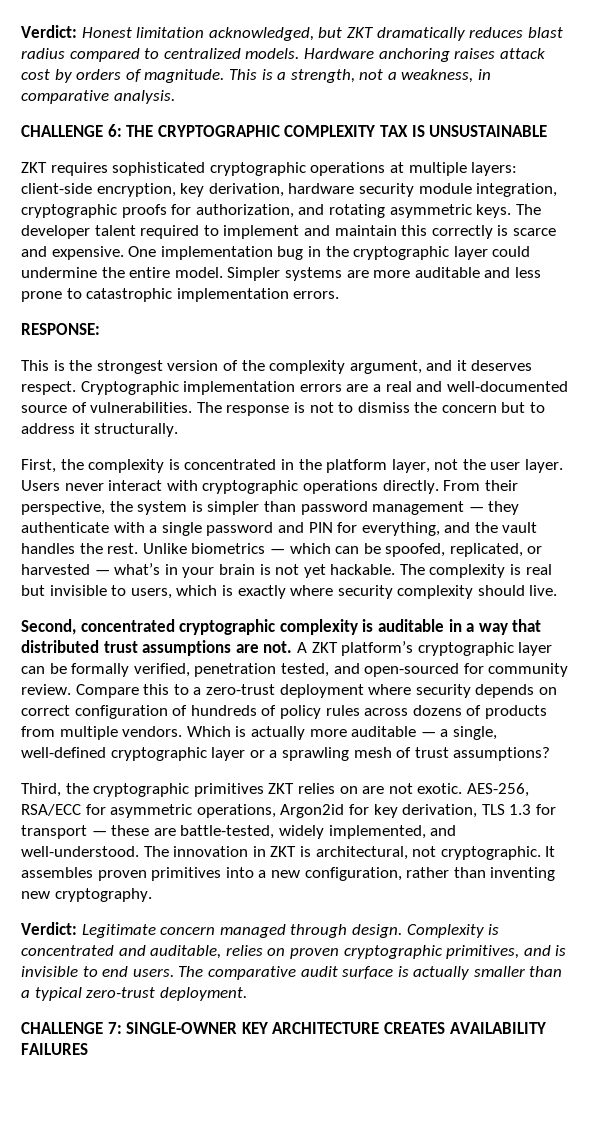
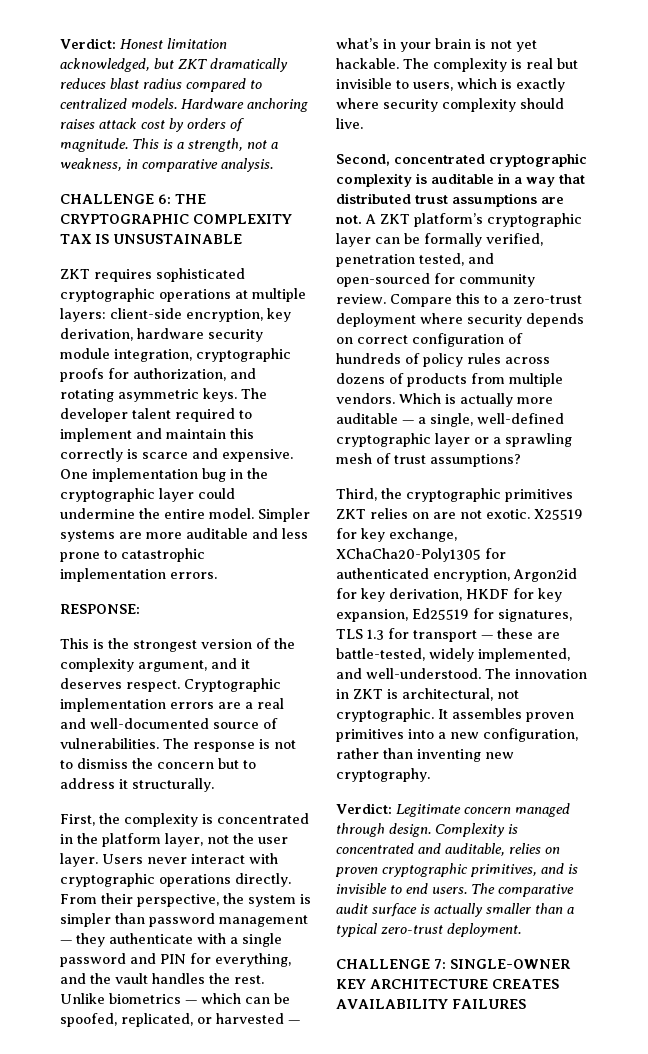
- AES-256, RSA/ECC for asymmetric operations, Argon2id for key derivation, TLS 1.3 for transport — these are battle-tested, widely implemented, and well-understood.
+ X25519 for key exchange, XChaCha20-Poly1305 for authenticated encryption, Argon2id for key derivation, HKDF for key expansion, Ed25519 for signatures, TLS 1.3 for transport — these are battle-tested, widely implemented, and well-understood.

